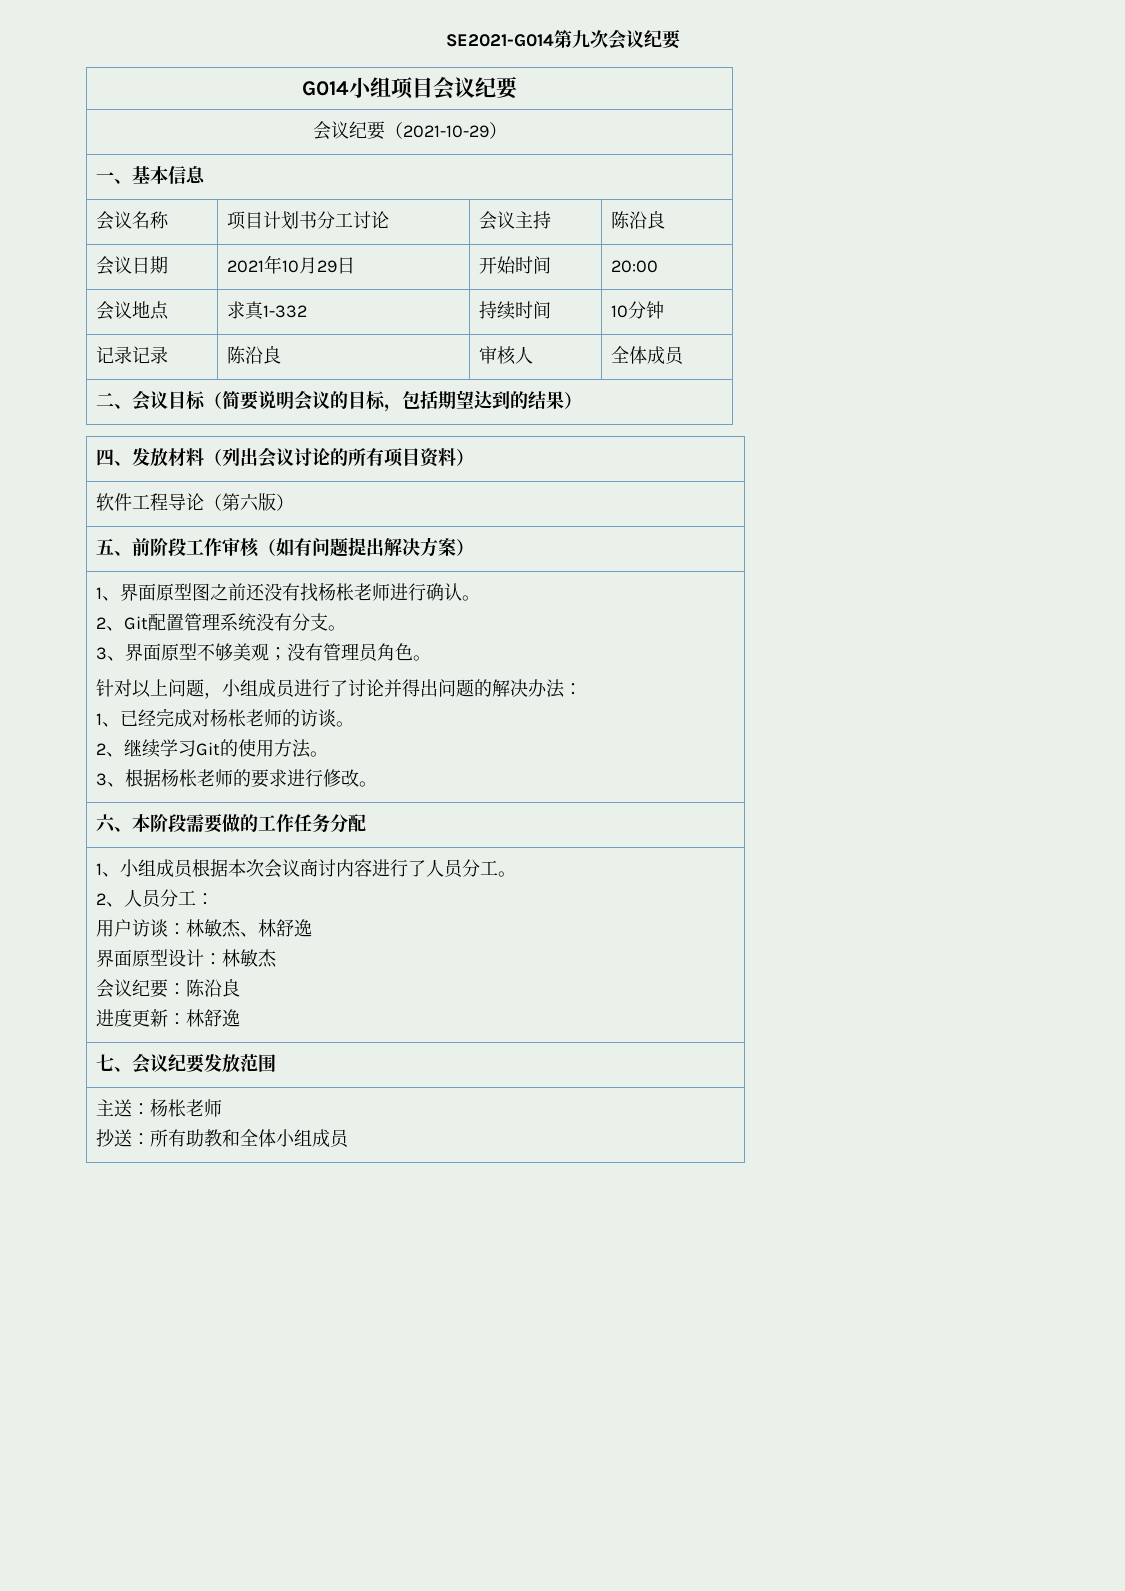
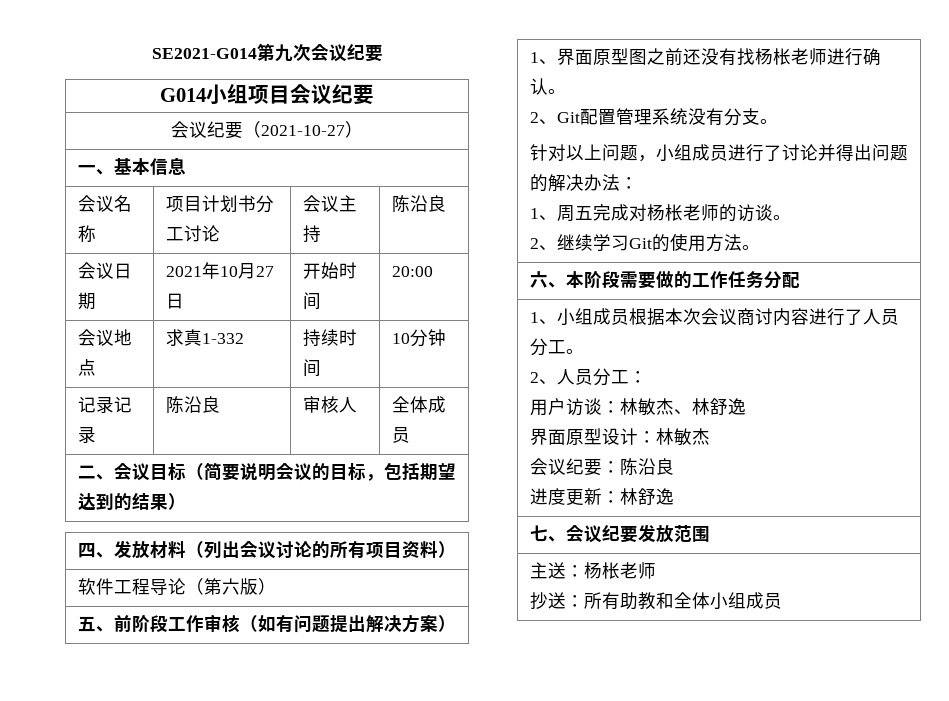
- 会议纪要（2021-10-29）
+ 会议纪要（2021-10-27）
- 会议日期 | 2021年10月29日 | 开始时间 | 20:00
+ 会议日期 | 2021年10月27日 | 开始时间 | 20:00
- 3、界面原型不够美观；没有管理员角色。
- 1、已经完成对杨枨老师的访谈。
+ 1、周五完成对杨枨老师的访谈。
- 3、根据杨枨老师的要求进行修改。

